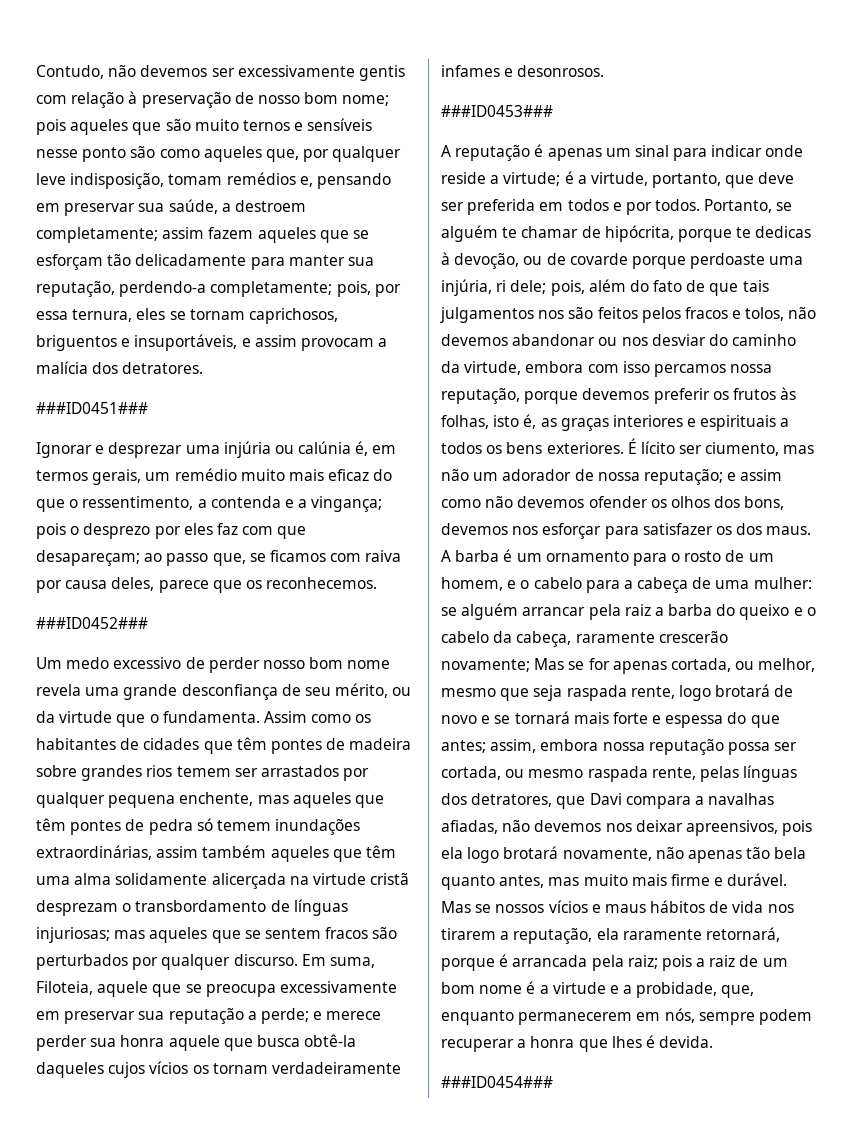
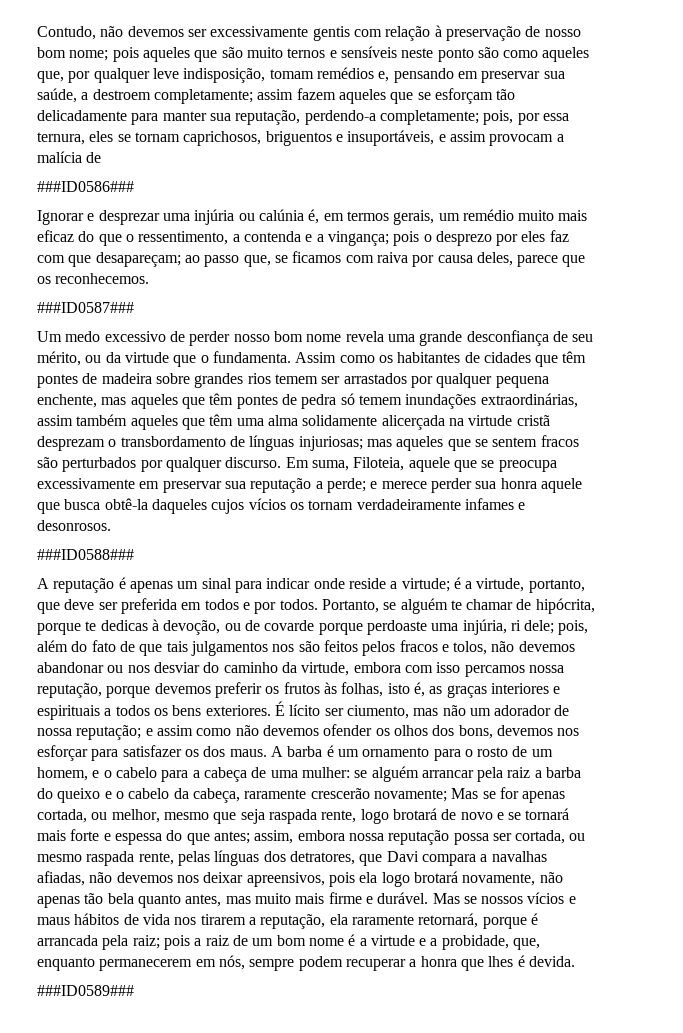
- pois aqueles que são muito ternos e sensíveis nesse ponto são como aqueles que, por qualquer leve indisposição, tomam remédios e, pensando em preservar sua saúde, a destroem completamente;
+ pois aqueles que são muito ternos e sensíveis neste ponto são como aqueles que, por qualquer leve indisposição, tomam remédios e, pensando em preservar sua saúde, a destroem completamente;
- pois, por essa ternura, eles se tornam caprichosos, briguentos e insuportáveis, e assim provocam a malícia dos detratores.
- ###ID0451###
+ pois, por essa ternura, eles se tornam caprichosos, briguentos e insuportáveis, e assim provocam a malícia de
+ ###ID0586###
- ###ID0452###
+ ###ID0587###
- ###ID0453###
+ ###ID0588###
- ###ID0454###
+ ###ID0589###

